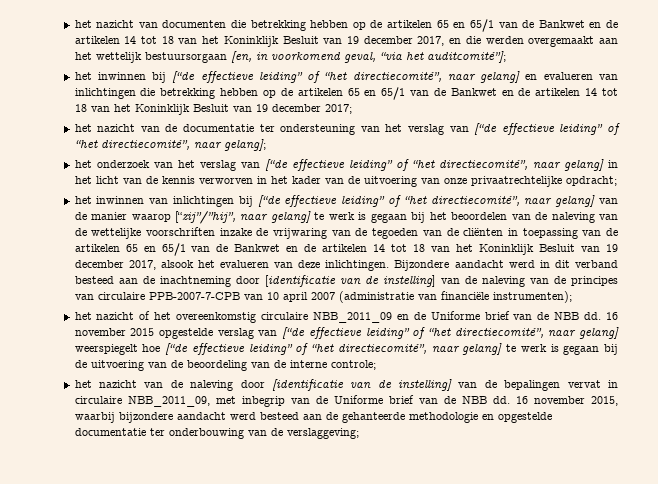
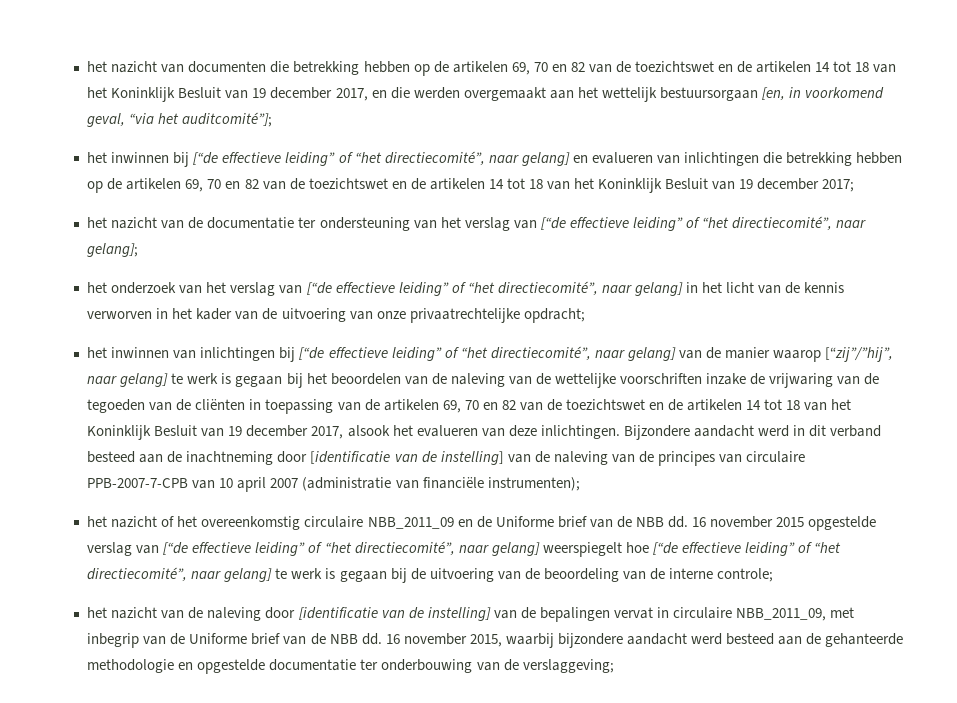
- het nazicht van documenten die betrekking hebben op de artikelen 65 en 65/1 van de Bankwet en de artikelen 14 tot 18 van het Koninklijk Besluit van 19 december 2017, en die werden overgemaakt aan het wettelijk bestuursorgaan [en, in voorkomend geval, “via het auditcomité”];
+ het nazicht van documenten die betrekking hebben op de artikelen 69, 70 en 82 van de toezichtswet en de artikelen 14 tot 18 van het Koninklijk Besluit van 19 december 2017, en die werden overgemaakt aan het wettelijk bestuursorgaan [en, in voorkomend geval, “via het auditcomité”];
- het inwinnen bij [“de effectieve leiding” of “het directiecomité”, naar gelang] en evalueren van inlichtingen die betrekking hebben op de artikelen 65 en 65/1 van de Bankwet en de artikelen 14 tot 18 van het Koninklijk Besluit van 19 december 2017;
+ het inwinnen bij [“de effectieve leiding” of “het directiecomité”, naar gelang] en evalueren van inlichtingen die betrekking hebben op de artikelen 69, 70 en 82 van de toezichtswet en de artikelen 14 tot 18 van het Koninklijk Besluit van 19 december 2017;
- het inwinnen van inlichtingen bij [“de effectieve leiding” of “het directiecomité”, naar gelang] van de manier waarop [“zij”/”hij”, naar gelang] te werk is gegaan bij het beoordelen van de naleving van de wettelijke voorschriften inzake de vrijwaring van de tegoeden van de cliënten in toepassing van de artikelen 65 en 65/1 van de Bankwet en de artikelen 14 tot 18 van het Koninklijk Besluit van 19 december 2017, alsook het evalueren van deze inlichtingen.
+ het inwinnen van inlichtingen bij [“de effectieve leiding” of “het directiecomité”, naar gelang] van de manier waarop [“zij”/”hij”, naar gelang] te werk is gegaan bij het beoordelen van de naleving van de wettelijke voorschriften inzake de vrijwaring van de tegoeden van de cliënten in toepassing van de artikelen 69, 70 en 82 van de toezichtswet en de artikelen 14 tot 18 van het Koninklijk Besluit van 19 december 2017, alsook het evalueren van deze inlichtingen.

